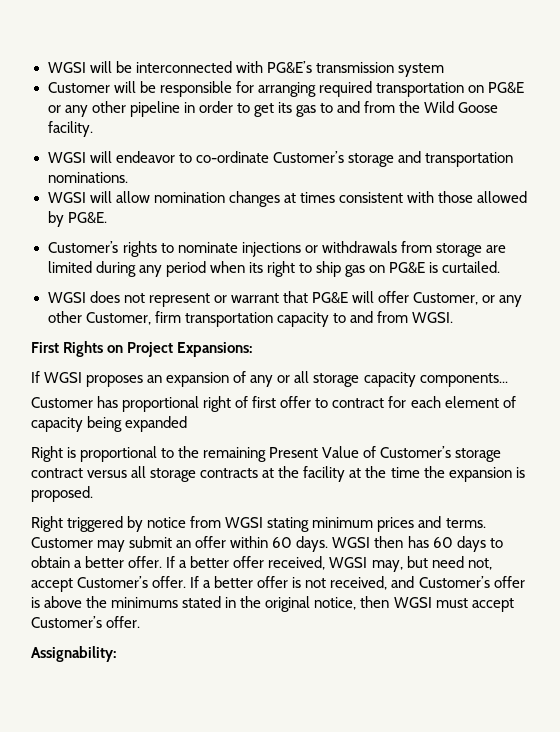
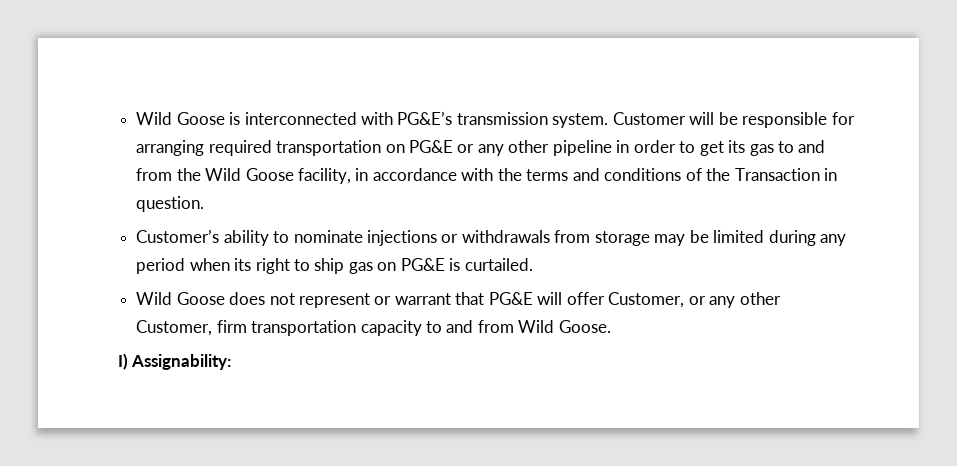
- WGSI will be interconnected with PG&E’s transmission system
- Customer will be responsible for arranging required transportation on PG&E or any other pipeline in order to get its gas to and from the Wild Goose facility.
- WGSI will endeavor to co-ordinate Customer’s storage and transportation nominations.
- WGSI will allow nomination changes at times consistent with those allowed by PG&E.
- Customer’s rights to nominate injections or withdrawals from storage are limited during any period when its right to ship gas on PG&E is curtailed.
+ Wild Goose is interconnected with PG&E’s transmission system. Customer will be responsible for arranging required transportation on PG&E or any other pipeline in order to get its gas to and from the Wild Goose facility, in accordance with the terms and conditions of the Transaction in question.
+ Customer’s ability to nominate injections or withdrawals from storage may be limited during any period when its right to ship gas on PG&E is curtailed.
- WGSI does not represent or warrant that PG&E will offer Customer, or any other Customer, firm transportation capacity to and from WGSI.
- First Rights on Project Expansions:
- If WGSI proposes an expansion of any or all storage capacity components...
- Customer has proportional right of first offer to contract for each element of capacity being expanded
- Right is proportional to the remaining Present Value of Customer’s storage contract versus all storage contracts at the facility at the time the expansion is proposed.
- Right triggered by notice from WGSI stating minimum prices and terms. Customer may submit an offer within 60 days. WGSI then has 60 days to obtain a better offer. If a better offer received, WGSI may, but need not, accept Customer’s offer. If a better offer is not received, and Customer’s offer is above the minimums stated in the original notice, then WGSI must accept Customer’s offer.
- Assignability:
+ Wild Goose does not represent or warrant that PG&E will offer Customer, or any other Customer, firm transportation capacity to and from Wild Goose.
+ I) Assignability:

